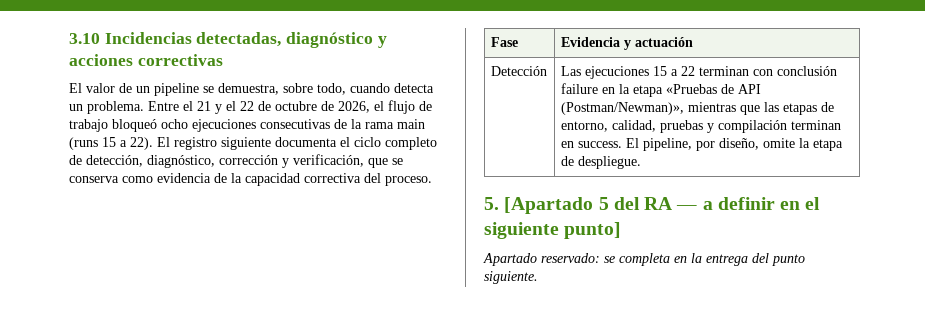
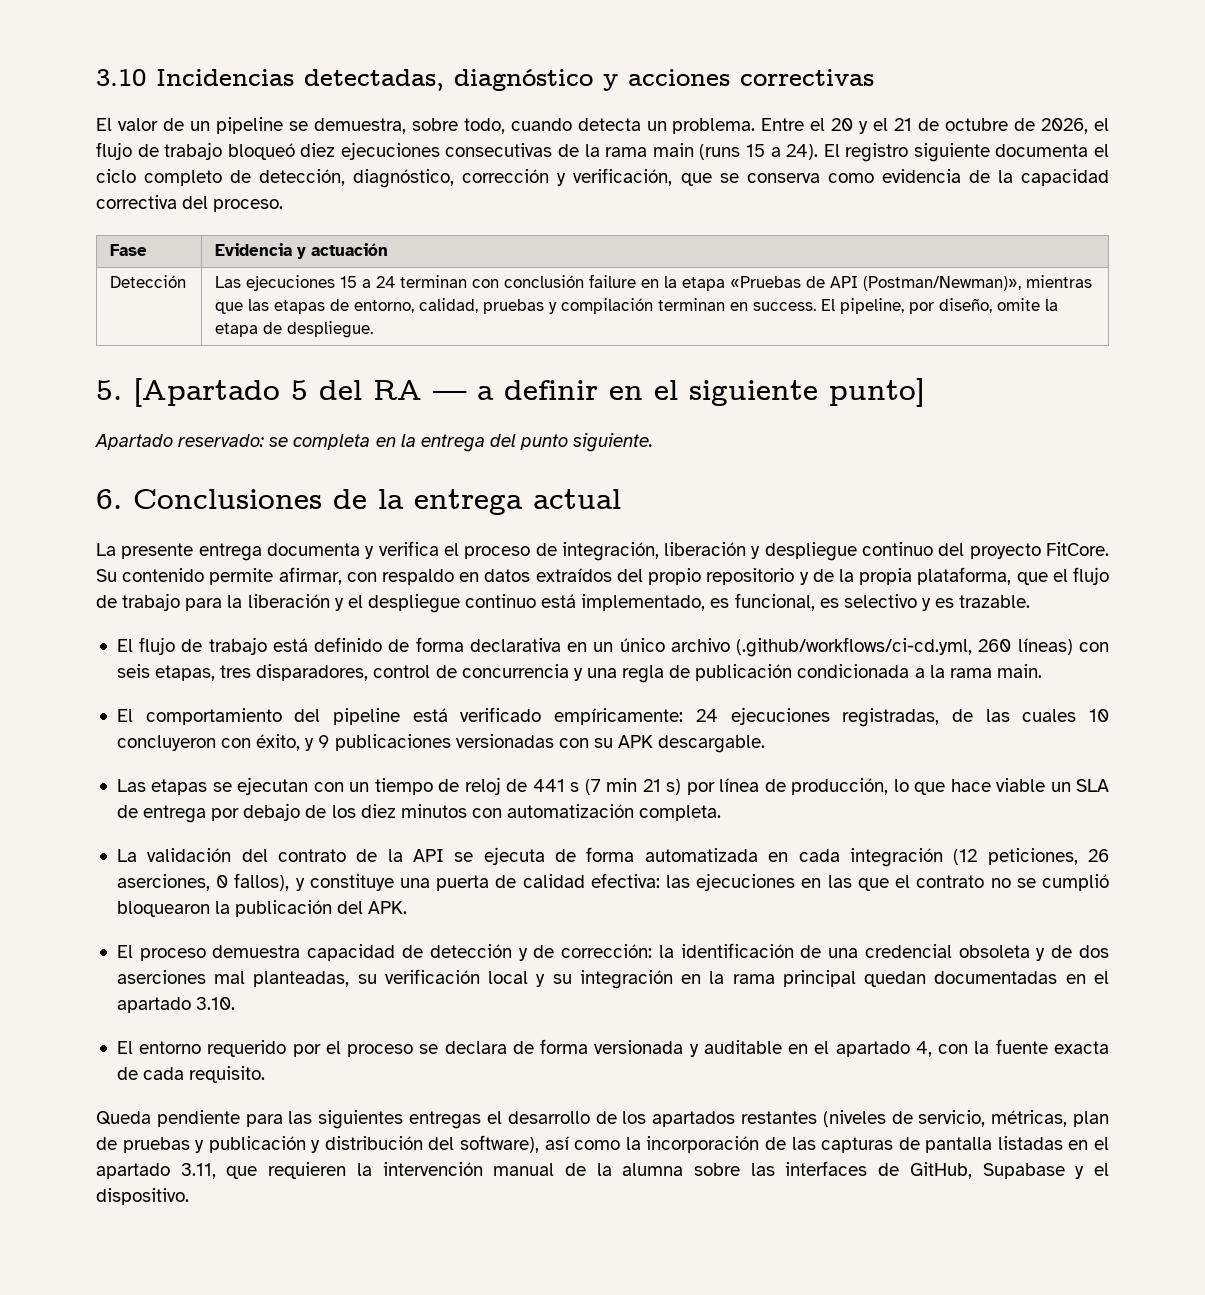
- Entre el 21 y el 22 de octubre de 2026, el flujo de trabajo bloqueó ocho ejecuciones consecutivas de la rama main (runs 15 a 22).
+ Entre el 20 y el 21 de octubre de 2026, el flujo de trabajo bloqueó diez ejecuciones consecutivas de la rama main (runs 15 a 24).
- Detección | Las ejecuciones 15 a 22 terminan con conclusión failure en la etapa «Pruebas de API (Postman/Newman)», mientras que las etapas de entorno, calidad, pruebas y compilación terminan en success. El pipeline, por diseño, omite la etapa de despliegue.
+ Detección | Las ejecuciones 15 a 24 terminan con conclusión failure en la etapa «Pruebas de API (Postman/Newman)», mientras que las etapas de entorno, calidad, pruebas y compilación terminan en success. El pipeline, por diseño, omite la etapa de despliegue.
+ 6. Conclusiones de la entrega actual
+ La presente entrega documenta y verifica el proceso de integración, liberación y despliegue continuo del proyecto FitCore. Su contenido permite afirmar, con respaldo en datos extraídos del propio repositorio y de la propia plataforma, que el flujo de trabajo para la liberación y el despliegue continuo está implementado, es funcional, es selectivo y es trazable.
+ El flujo de trabajo está definido de forma declarativa en un único archivo (.github/workflows/ci-cd.yml, 260 líneas) con seis etapas, tres disparadores, control de concurrencia y una regla de publicación condicionada a la rama main.
+ El comportamiento del pipeline está verificado empíricamente: 24 ejecuciones registradas, de las cuales 10 concluyeron con éxito, y 9 publicaciones versionadas con su APK descargable.
+ Las etapas se ejecutan con un tiempo de reloj de 441 s (7 min 21 s) por línea de producción, lo que hace viable un SLA de entrega por debajo de los diez minutos con automatización completa.
+ La validación del contrato de la API se ejecuta de forma automatizada en cada integración (12 peticiones, 26 aserciones, 0 fallos), y constituye una puerta de calidad efectiva: las ejecuciones en las que el contrato no se cumplió bloquearon la publicación del APK.
+ El proceso demuestra capacidad de detección y de corrección: la identificación de una credencial obsoleta y de dos aserciones mal planteadas, su verificación local y su integración en la rama principal quedan documentadas en el apartado 3.10.
+ El entorno requerido por el proceso se declara de forma versionada y auditable en el apartado 4, con la fuente exacta de cada requisito.
+ Queda pendiente para las siguientes entregas el desarrollo de los apartados restantes (niveles de servicio, métricas, plan de pruebas y publicación y distribución del software), así como la incorporación de las capturas de pantalla listadas en el apartado 3.11, que requieren la intervención manual de la alumna sobre las interfaces de GitHub, Supabase y el dispositivo.

